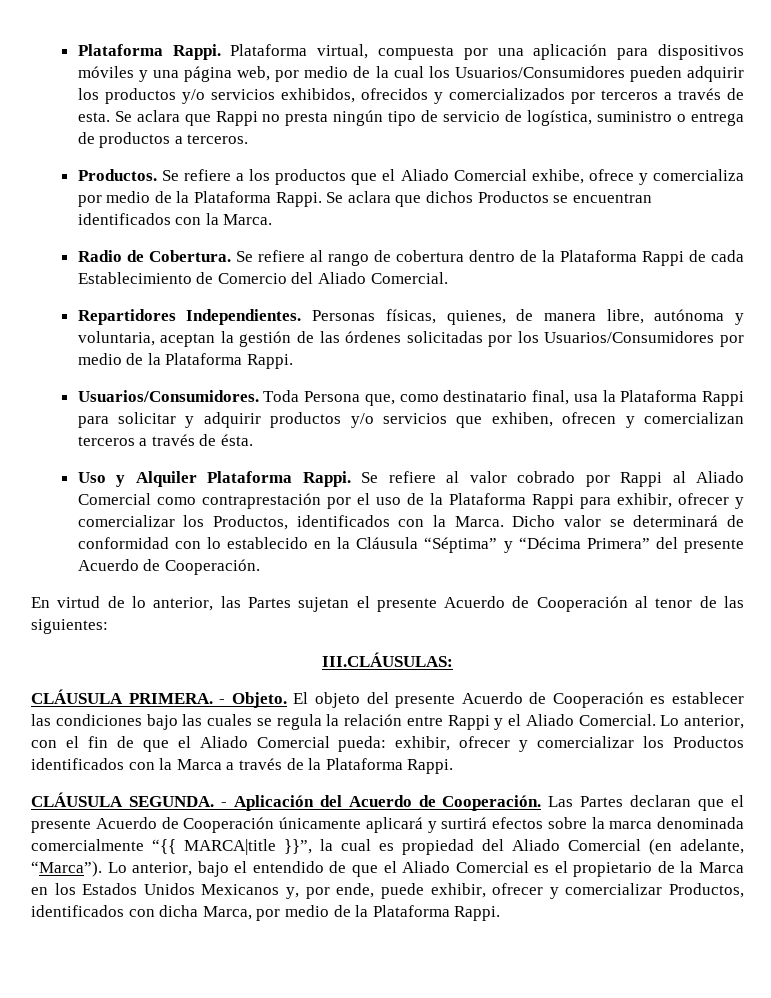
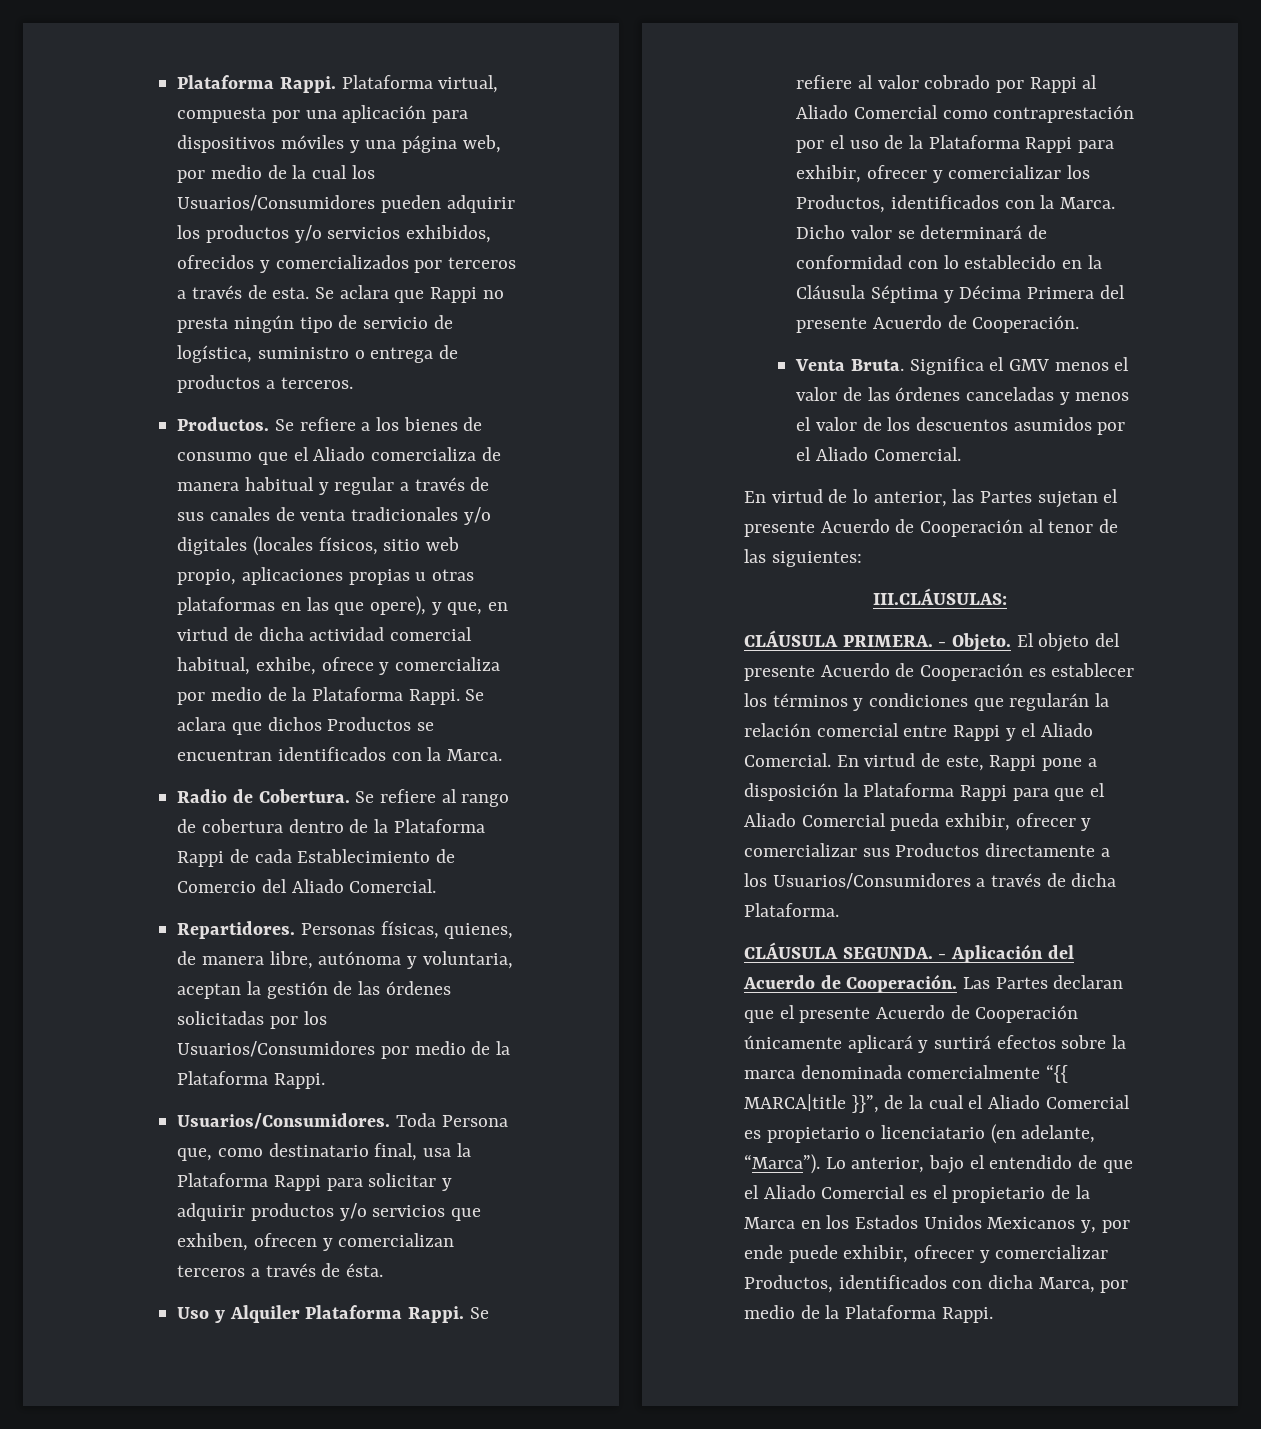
- Se refiere a los productos que el Aliado Comercial exhibe, ofrece y comercializa por medio de la Plataforma Rappi.
+ Se refiere a los bienes de consumo que el Aliado comercializa de manera habitual y regular a través de sus canales de venta tradicionales y/o digitales (locales físicos, sitio web propio, aplicaciones propias u otras plataformas en las que opere), y que, en virtud de dicha actividad comercial habitual, exhibe, ofrece y comercializa por medio de la Plataforma Rappi.
- Repartidores Independientes.
+ Repartidores.
- Dicho valor se determinará de conformidad con lo establecido en la Cláusula “Séptima” y “Décima Primera” del presente Acuerdo de Cooperación.
+ Dicho valor se determinará de conformidad con lo establecido en la Cláusula Séptima y Décima Primera del presente Acuerdo de Cooperación.
+ Venta Bruta. Significa el GMV menos el valor de las órdenes canceladas y menos el valor de los descuentos asumidos por el Aliado Comercial.
- El objeto del presente Acuerdo de Cooperación es establecer las condiciones bajo las cuales se regula la relación entre Rappi y el Aliado Comercial.
+ El objeto del presente Acuerdo de Cooperación es establecer los términos y condiciones que regularán la relación comercial entre Rappi y el Aliado Comercial.
- Lo anterior, con el fin de que el Aliado Comercial pueda: exhibir, ofrecer y comercializar los Productos identificados con la Marca a través de la Plataforma Rappi.
+ En virtud de este, Rappi pone a disposición la Plataforma Rappi para que el Aliado Comercial pueda exhibir, ofrecer y comercializar sus Productos directamente a los Usuarios/Consumidores a través de dicha Plataforma.
- Las Partes declaran que el presente Acuerdo de Cooperación únicamente aplicará y surtirá efectos sobre la marca denominada comercialmente “{{ MARCA|title }}”, la cual es propiedad del Aliado Comercial (en adelante, “Marca”).
+ Las Partes declaran que el presente Acuerdo de Cooperación únicamente aplicará y surtirá efectos sobre la marca denominada comercialmente “{{ MARCA|title }}”, de la cual el Aliado Comercial es propietario o licenciatario (en adelante, “Marca”).
- Lo anterior, bajo el entendido de que el Aliado Comercial es el propietario de la Marca en los Estados Unidos Mexicanos y, por ende, puede exhibir, ofrecer y comercializar Productos, identificados con dicha Marca, por medio de la Plataforma Rappi.
+ Lo anterior, bajo el entendido de que el Aliado Comercial es el propietario de la Marca en los Estados Unidos Mexicanos y, por ende puede exhibir, ofrecer y comercializar Productos, identificados con dicha Marca, por medio de la Plataforma Rappi.

